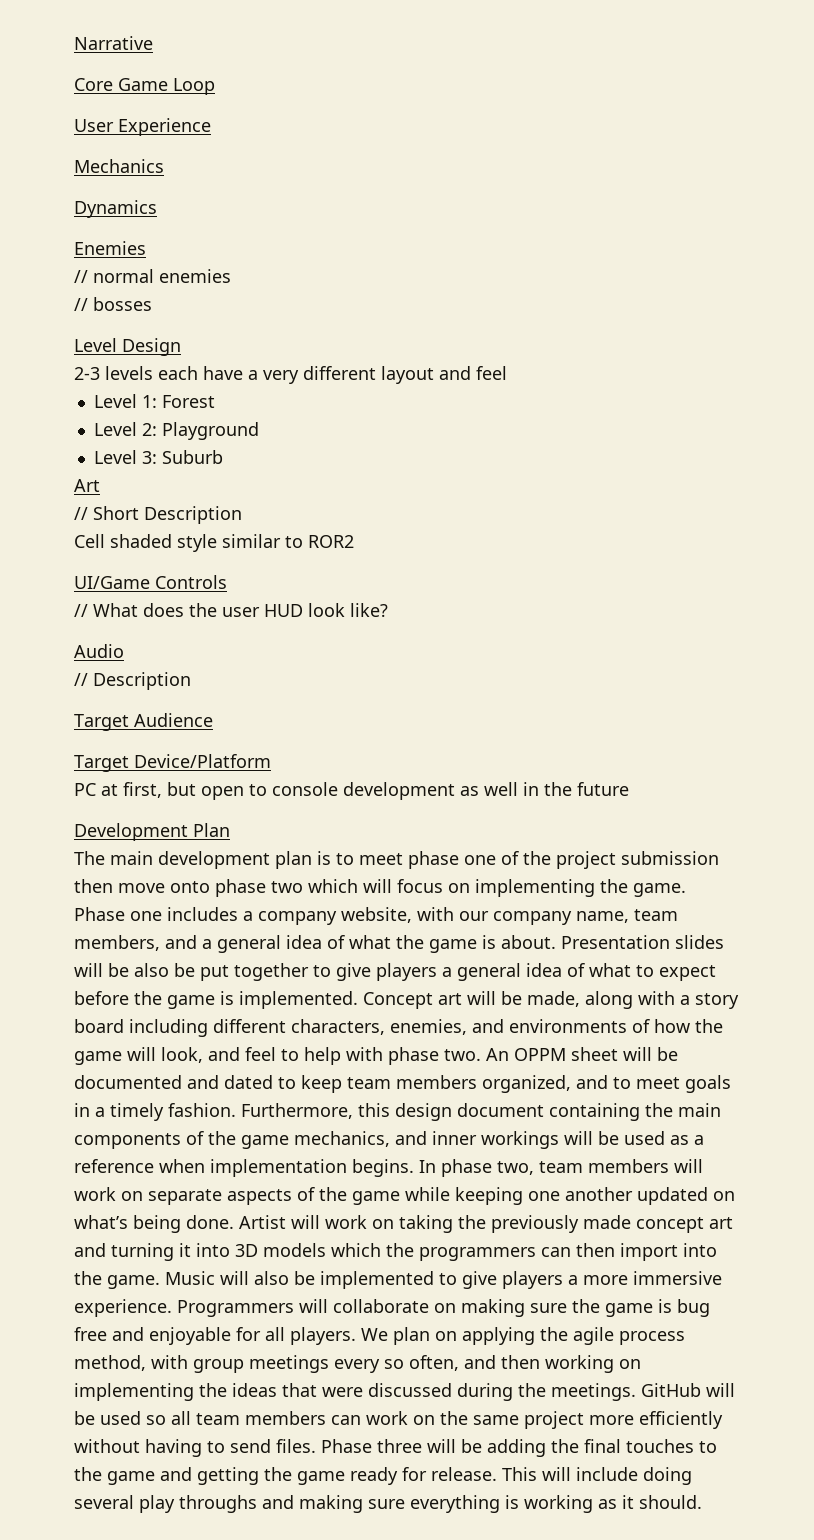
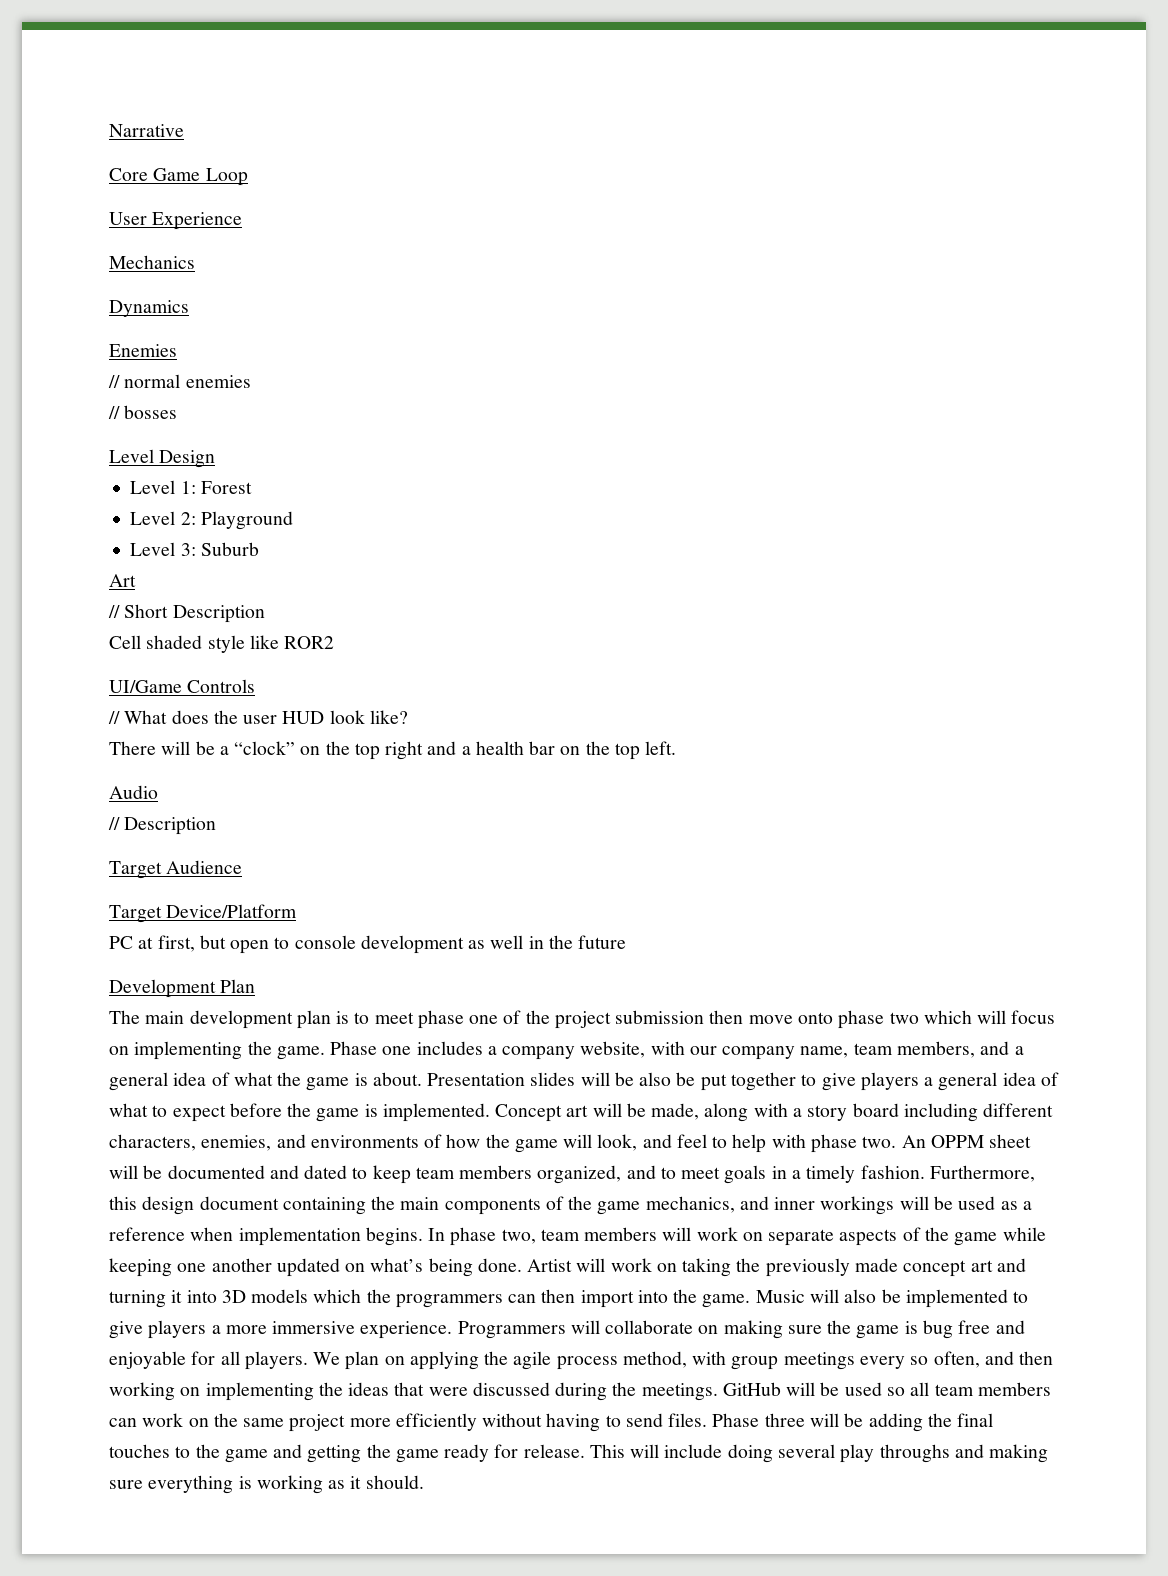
- 2-3 levels each have a very different layout and feel
- Cell shaded style similar to ROR2
+ Cell shaded style like ROR2
+ There will be a “clock” on the top right and a health bar on the top left.

